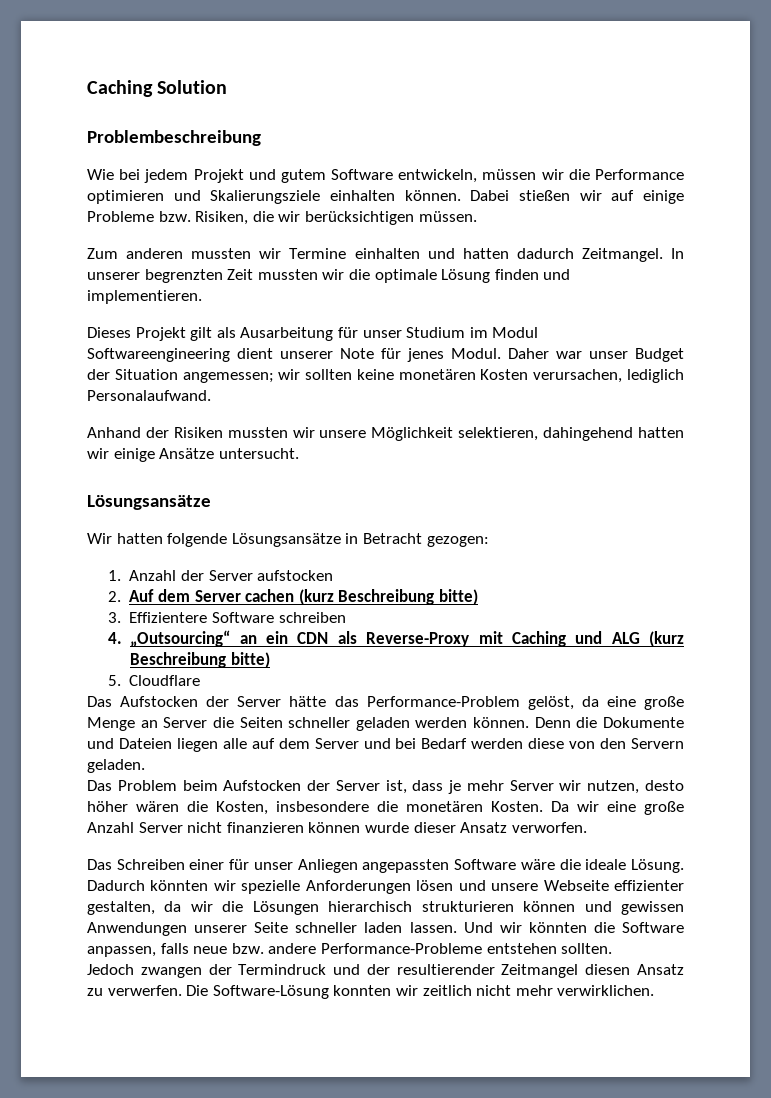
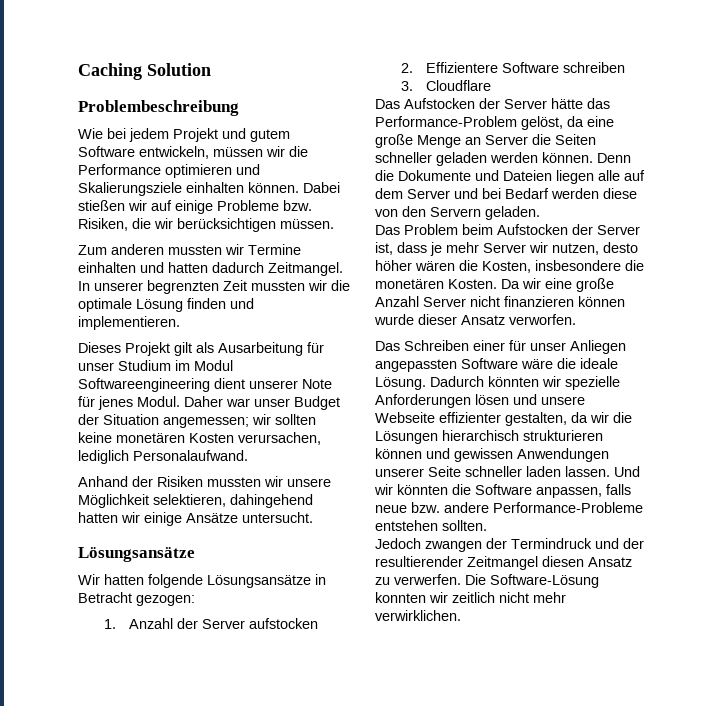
- 2. Auf dem Server cachen (kurz Beschreibung bitte)
- 3. Effizientere Software schreiben
- 4. „Outsourcing“ an ein CDN als Reverse-Proxy mit Caching und ALG (kurz Beschreibung bitte)
- 5. Cloudflare
+ 2. Effizientere Software schreiben
+ 3. Cloudflare

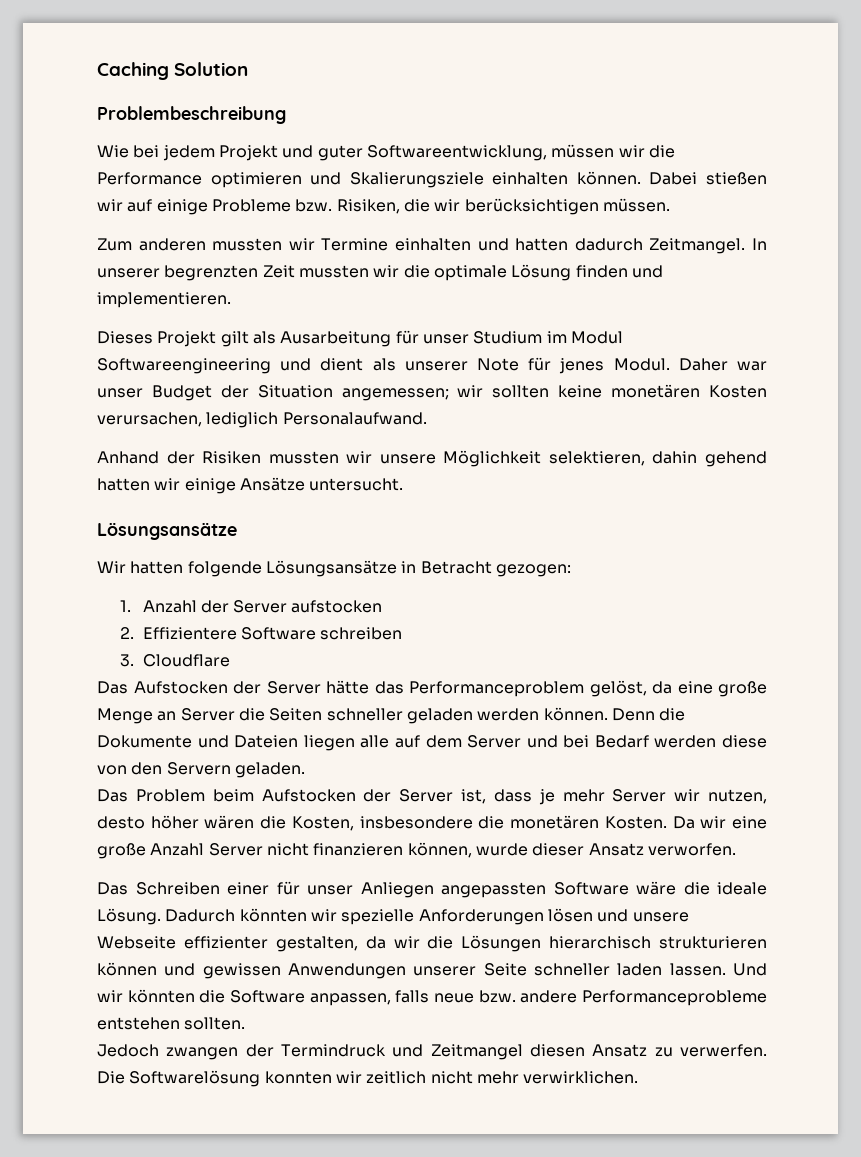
- Wie bei jedem Projekt und gutem Software entwickeln, müssen wir die Performance optimieren und Skalierungsziele einhalten können.
+ Wie bei jedem Projekt und guter Softwareentwicklung, müssen wir die Performance optimieren und Skalierungsziele einhalten können.
- Dieses Projekt gilt als Ausarbeitung für unser Studium im Modul Softwareengineering dient unserer Note für jenes Modul.
+ Dieses Projekt gilt als Ausarbeitung für unser Studium im Modul Softwareengineering und dient als unserer Note für jenes Modul.
- Anhand der Risiken mussten wir unsere Möglichkeit selektieren, dahingehend hatten wir einige Ansätze untersucht.
+ Anhand der Risiken mussten wir unsere Möglichkeit selektieren, dahin gehend hatten wir einige Ansätze untersucht.
- Das Aufstocken der Server hätte das Performance-Problem gelöst, da eine große Menge an Server die Seiten schneller geladen werden können.
+ Das Aufstocken der Server hätte das Performanceproblem gelöst, da eine große Menge an Server die Seiten schneller geladen werden können.
- Da wir eine große Anzahl Server nicht finanzieren können wurde dieser Ansatz verworfen.
+ Da wir eine große Anzahl Server nicht finanzieren können, wurde dieser Ansatz verworfen.
- Und wir könnten die Software anpassen, falls neue bzw. andere Performance-Probleme entstehen sollten.
+ Und wir könnten die Software anpassen, falls neue bzw. andere Performanceprobleme entstehen sollten.
- Jedoch zwangen der Termindruck und der resultierender Zeitmangel diesen Ansatz zu verwerfen.
+ Jedoch zwangen der Termindruck und Zeitmangel diesen Ansatz zu verwerfen.
- Die Software-Lösung konnten wir zeitlich nicht mehr verwirklichen.
+ Die Softwarelösung konnten wir zeitlich nicht mehr verwirklichen.

